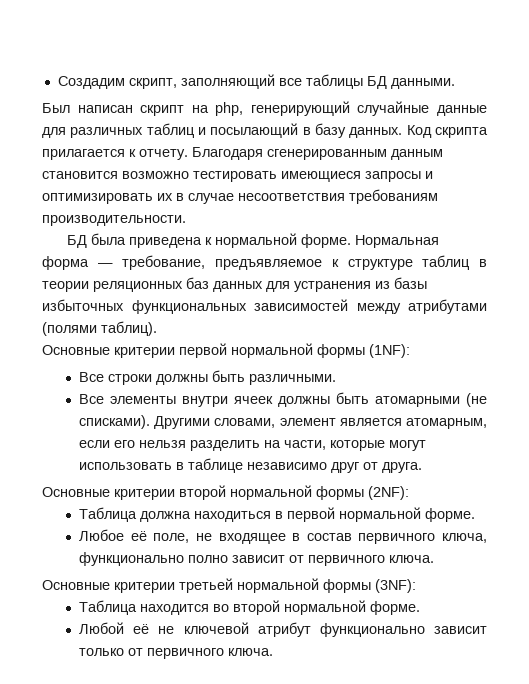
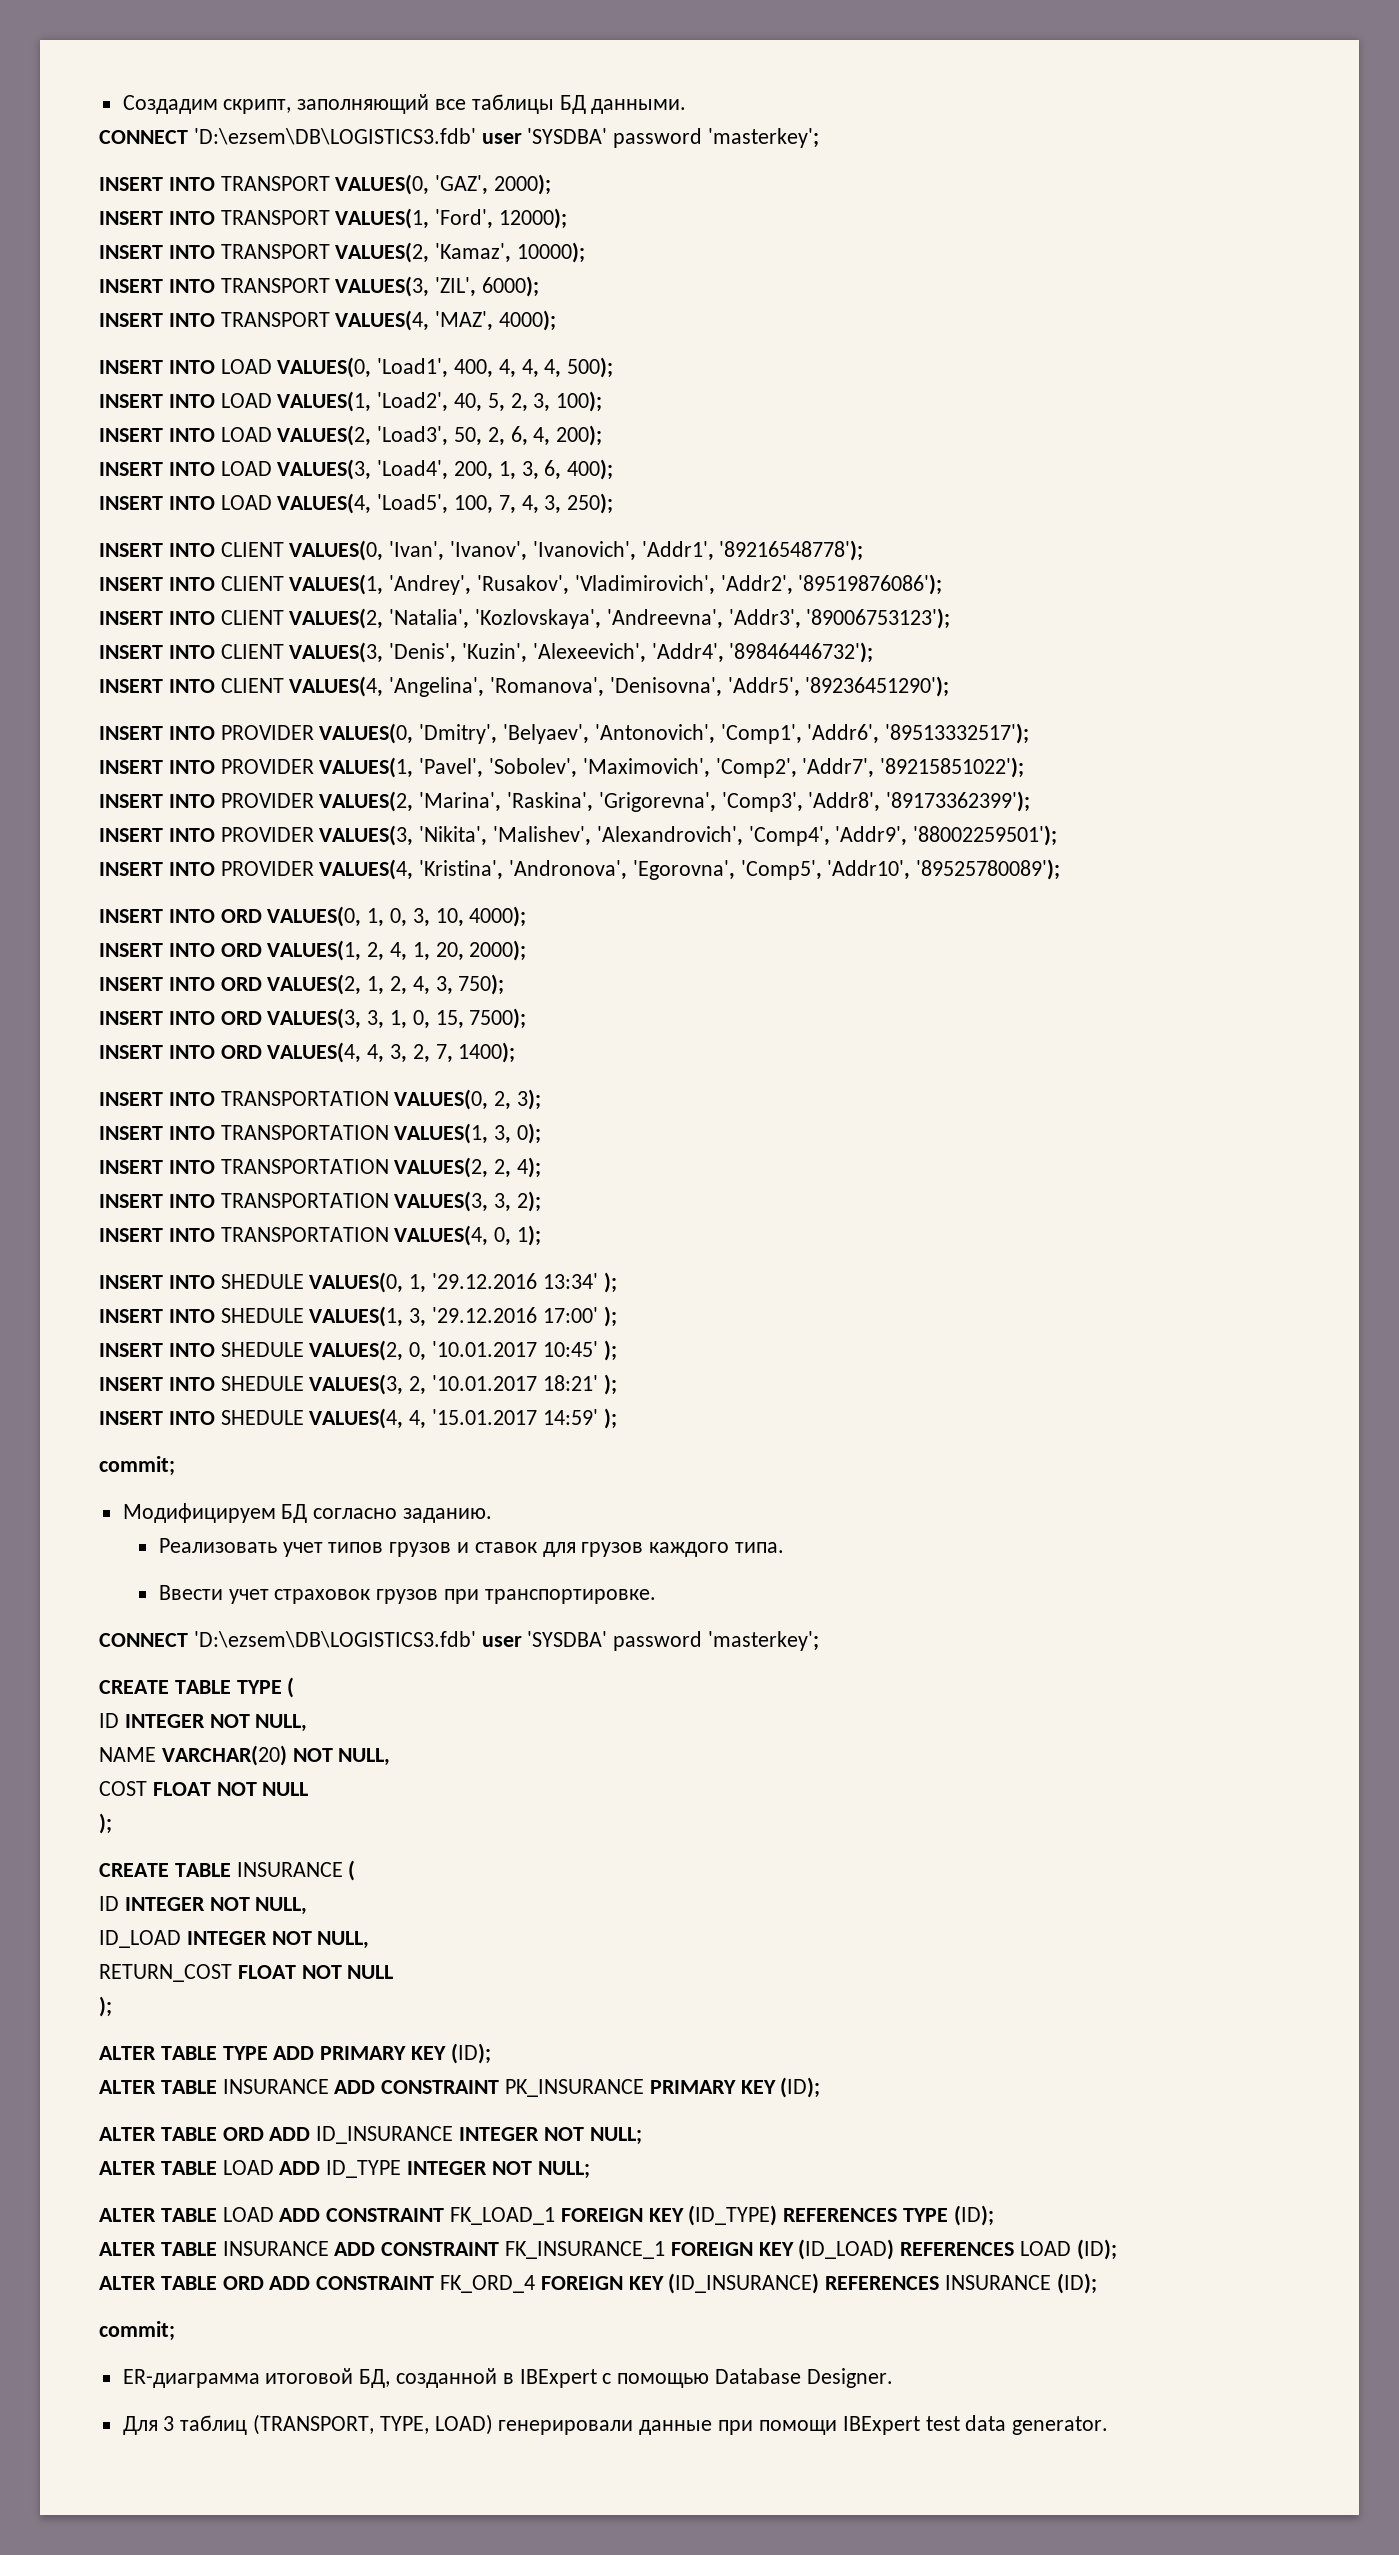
  Создадим скрипт, заполняющий все таблицы БД данными.
- Был написан скрипт на php, генерирующий случайные данные для различных таблиц и посылающий в базу данных. Код скрипта прилагается к отчету. Благодаря сгенерированным данным становится возможно тестировать имеющиеся запросы и оптимизировать их в случае несоответствия требованиям производительности.
- БД была приведена к нормальной форме. Нормальная форма — требование, предъявляемое к структуре таблиц в теории реляционных баз данных для устранения из базы избыточных функциональных зависимостей между атрибутами (полями таблиц).
- Основные критерии первой нормальной формы (1NF):
- Все строки должны быть различными.
- Все элементы внутри ячеек должны быть атомарными (не списками). Другими словами, элемент является атомарным, если его нельзя разделить на части, которые могут использовать в таблице независимо друг от друга.
- Основные критерии второй нормальной формы (2NF):
- Таблица должна находиться в первой нормальной форме.
- Любое её поле, не входящее в состав первичного ключа, функционально полно зависит от первичного ключа.
- Основные критерии третьей нормальной формы (3NF):
- Таблица находится во второй нормальной форме.
- Любой её не ключевой атрибут функционально зависит только от первичного ключа.
+ CONNECT 'D:\ezsem\DB\LOGISTICS3.fdb' user 'SYSDBA' password 'masterkey';
+ INSERT INTO TRANSPORT VALUES(0, 'GAZ', 2000);
+ INSERT INTO TRANSPORT VALUES(1, 'Ford', 12000);
+ INSERT INTO TRANSPORT VALUES(2, 'Kamaz', 10000);
+ INSERT INTO TRANSPORT VALUES(3, 'ZIL', 6000);
+ INSERT INTO TRANSPORT VALUES(4, 'MAZ', 4000);
+ INSERT INTO LOAD VALUES(0, 'Load1', 400, 4, 4, 4, 500);
+ INSERT INTO LOAD VALUES(1, 'Load2', 40, 5, 2, 3, 100);
+ INSERT INTO LOAD VALUES(2, 'Load3', 50, 2, 6, 4, 200);
+ INSERT INTO LOAD VALUES(3, 'Load4', 200, 1, 3, 6, 400);
+ INSERT INTO LOAD VALUES(4, 'Load5', 100, 7, 4, 3, 250);
+ INSERT INTO CLIENT VALUES(0, 'Ivan', 'Ivanov', 'Ivanovich', 'Addr1', '89216548778');
+ INSERT INTO CLIENT VALUES(1, 'Andrey', 'Rusakov', 'Vladimirovich', 'Addr2', '89519876086');
+ INSERT INTO CLIENT VALUES(2, 'Natalia', 'Kozlovskaya', 'Andreevna', 'Addr3', '89006753123');
+ INSERT INTO CLIENT VALUES(3, 'Denis', 'Kuzin', 'Alexeevich', 'Addr4', '89846446732');
+ INSERT INTO CLIENT VALUES(4, 'Angelina', 'Romanova', 'Denisovna', 'Addr5', '89236451290');
+ INSERT INTO PROVIDER VALUES(0, 'Dmitry', 'Belyaev', 'Antonovich', 'Comp1', 'Addr6', '89513332517');
+ INSERT INTO PROVIDER VALUES(1, 'Pavel', 'Sobolev', 'Maximovich', 'Comp2', 'Addr7', '89215851022');
+ INSERT INTO PROVIDER VALUES(2, 'Marina', 'Raskina', 'Grigorevna', 'Comp3', 'Addr8', '89173362399');
+ INSERT INTO PROVIDER VALUES(3, 'Nikita', 'Malishev', 'Alexandrovich', 'Comp4', 'Addr9', '88002259501');
+ INSERT INTO PROVIDER VALUES(4, 'Kristina', 'Andronova', 'Egorovna', 'Comp5', 'Addr10', '89525780089');
+ INSERT INTO ORD VALUES(0, 1, 0, 3, 10, 4000);
+ INSERT INTO ORD VALUES(1, 2, 4, 1, 20, 2000);
+ INSERT INTO ORD VALUES(2, 1, 2, 4, 3, 750);
+ INSERT INTO ORD VALUES(3, 3, 1, 0, 15, 7500);
+ INSERT INTO ORD VALUES(4, 4, 3, 2, 7, 1400);
+ INSERT INTO TRANSPORTATION VALUES(0, 2, 3);
+ INSERT INTO TRANSPORTATION VALUES(1, 3, 0);
+ INSERT INTO TRANSPORTATION VALUES(2, 2, 4);
+ INSERT INTO TRANSPORTATION VALUES(3, 3, 2);
+ INSERT INTO TRANSPORTATION VALUES(4, 0, 1);
+ INSERT INTO SHEDULE VALUES(0, 1, '29.12.2016 13:34' );
+ INSERT INTO SHEDULE VALUES(1, 3, '29.12.2016 17:00' );
+ INSERT INTO SHEDULE VALUES(2, 0, '10.01.2017 10:45' );
+ INSERT INTO SHEDULE VALUES(3, 2, '10.01.2017 18:21' );
+ INSERT INTO SHEDULE VALUES(4, 4, '15.01.2017 14:59' );
+ commit;
+ Модифицируем БД согласно заданию.
+ Реализовать учет типов грузов и ставок для грузов каждого типа.
+ Ввести учет страховок грузов при транспортировке.
+ CONNECT 'D:\ezsem\DB\LOGISTICS3.fdb' user 'SYSDBA' password 'masterkey';
+ CREATE TABLE TYPE (
+ ID INTEGER NOT NULL,
+ NAME VARCHAR(20) NOT NULL,
+ COST FLOAT NOT NULL
+ );
+ CREATE TABLE INSURANCE (
+ ID INTEGER NOT NULL,
+ ID_LOAD INTEGER NOT NULL,
+ RETURN_COST FLOAT NOT NULL
+ );
+ ALTER TABLE TYPE ADD PRIMARY KEY (ID);
+ ALTER TABLE INSURANCE ADD CONSTRAINT PK_INSURANCE PRIMARY KEY (ID);
+ ALTER TABLE ORD ADD ID_INSURANCE INTEGER NOT NULL;
+ ALTER TABLE LOAD ADD ID_TYPE INTEGER NOT NULL;
+ ALTER TABLE LOAD ADD CONSTRAINT FK_LOAD_1 FOREIGN KEY (ID_TYPE) REFERENCES TYPE (ID);
+ ALTER TABLE INSURANCE ADD CONSTRAINT FK_INSURANCE_1 FOREIGN KEY (ID_LOAD) REFERENCES LOAD (ID);
+ ALTER TABLE ORD ADD CONSTRAINT FK_ORD_4 FOREIGN KEY (ID_INSURANCE) REFERENCES INSURANCE (ID);
+ commit;
+ ER-диаграмма итоговой БД, созданной в IBExpert с помощью Database Designer.
+ Для 3 таблиц (TRANSPORT, TYPE, LOAD) генерировали данные при помощи IBExpert test data generator.

